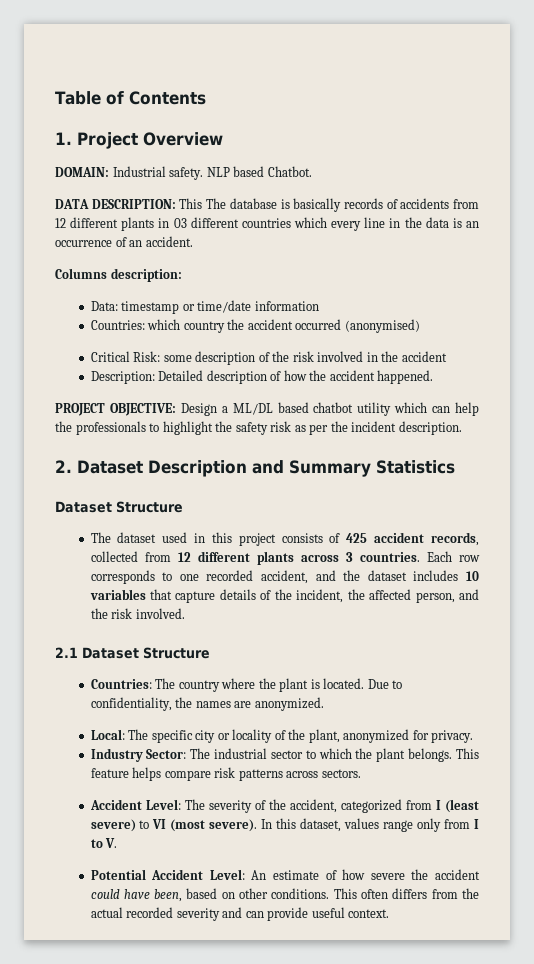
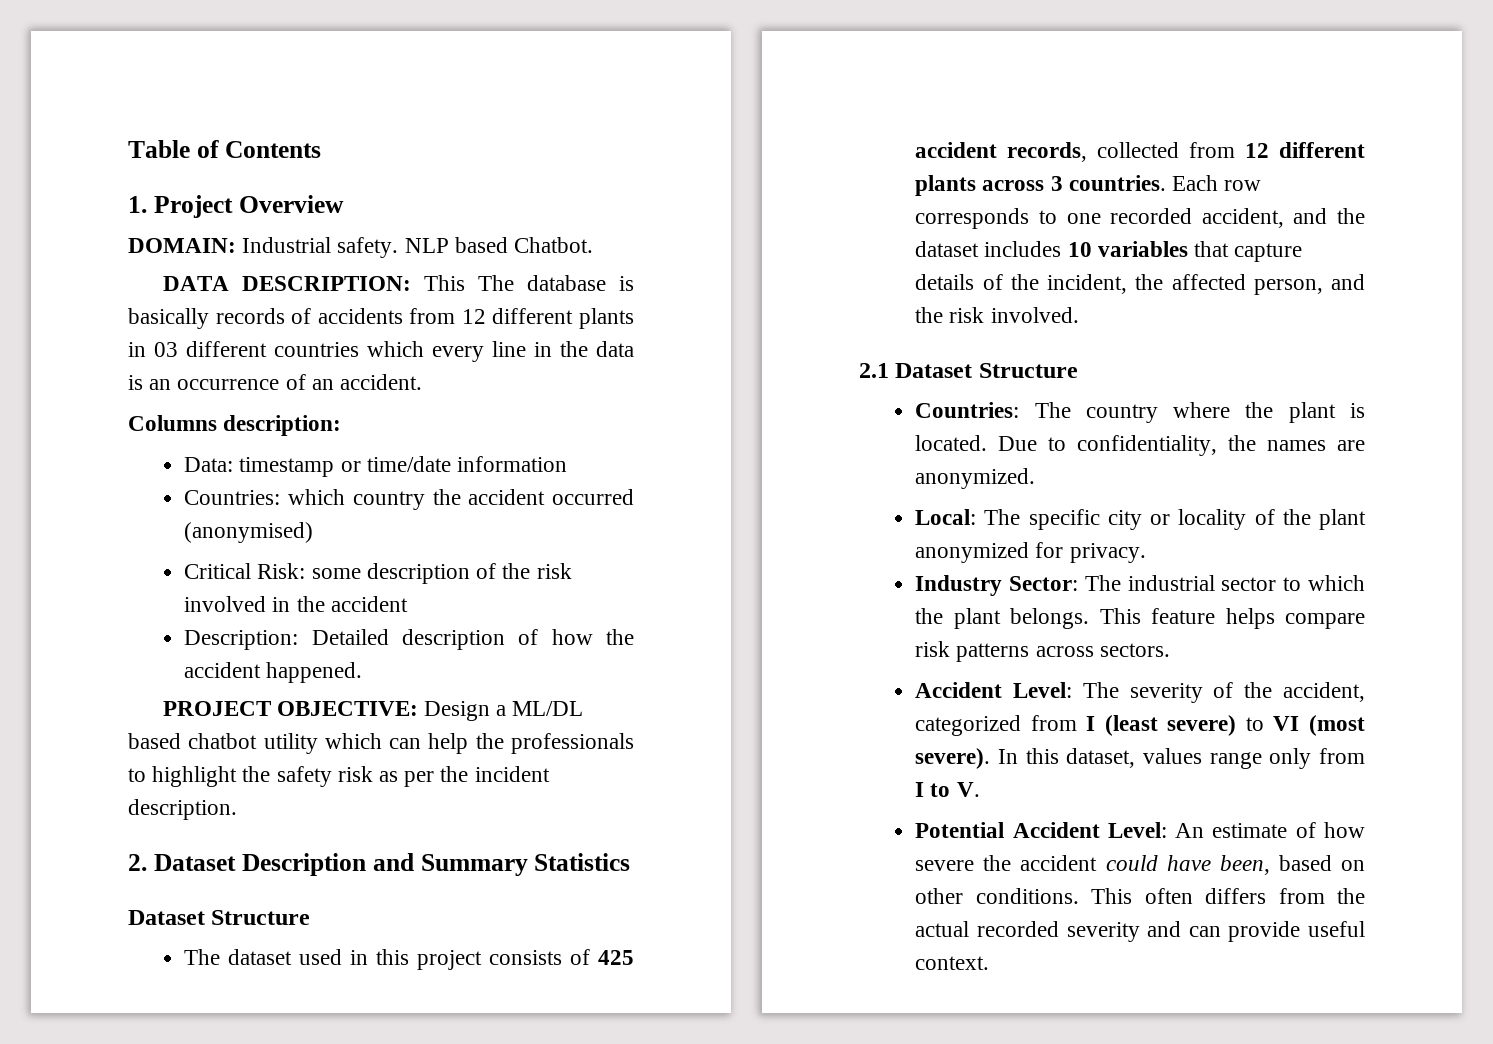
- Local: The specific city or locality of the plant, anonymized for privacy.
+ Local: The specific city or locality of the plant anonymized for privacy.

